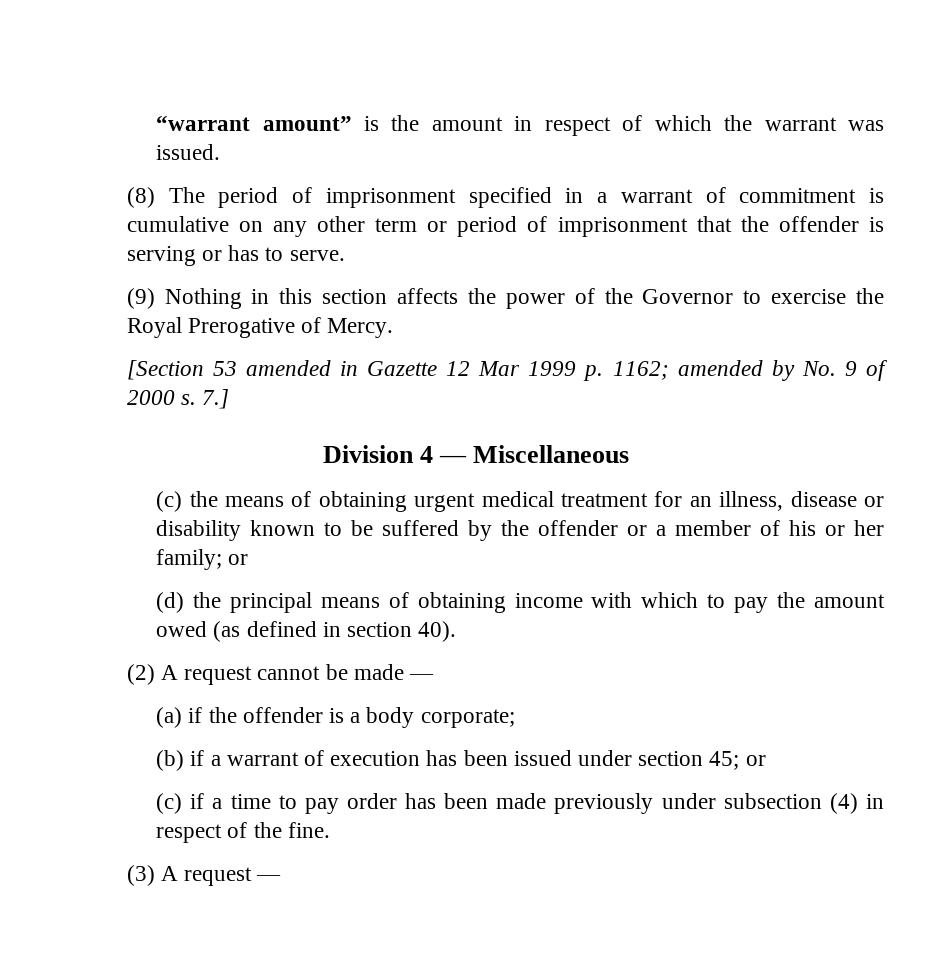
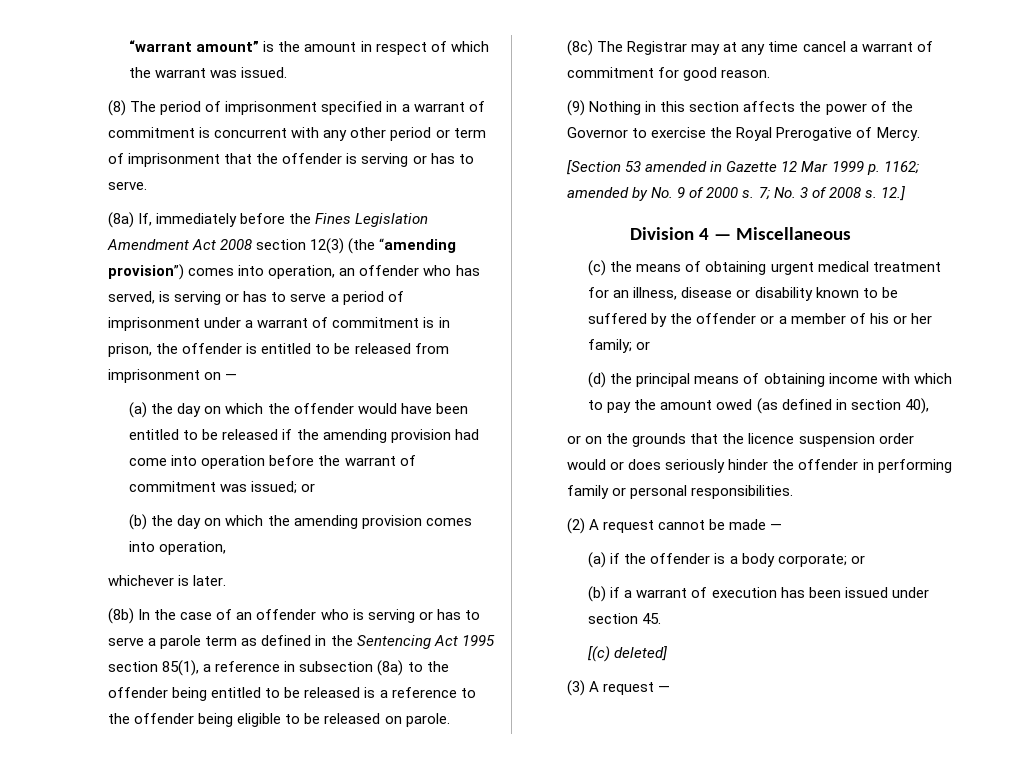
- (8) The period of imprisonment specified in a warrant of commitment is cumulative on any other term or period of imprisonment that the offender is serving or has to serve.
+ (8) The period of imprisonment specified in a warrant of commitment is concurrent with any other period or term of imprisonment that the offender is serving or has to serve.
+ (8a) If, immediately before the Fines Legislation Amendment Act 2008 section 12(3) (the “amending provision”) comes into operation, an offender who has served, is serving or has to serve a period of imprisonment under a warrant of commitment is in prison, the offender is entitled to be released from imprisonment on —
+ (a) the day on which the offender would have been entitled to be released if the amending provision had come into operation before the warrant of commitment was issued; or
+ (b) the day on which the amending provision comes into operation,
+ whichever is later.
+ (8b) In the case of an offender who is serving or has to serve a parole term as defined in the Sentencing Act 1995 section 85(1), a reference in subsection (8a) to the offender being entitled to be released is a reference to the offender being eligible to be released on parole.
+ (8c) The Registrar may at any time cancel a warrant of commitment for good reason.
- 7.]
+ 7; No. 3 of 2008 s. 12.]
- (d) the principal means of obtaining income with which to pay the amount owed (as defined in section 40).
+ (d) the principal means of obtaining income with which to pay the amount owed (as defined in section 40),
+ or on the grounds that the licence suspension order would or does seriously hinder the offender in performing family or personal responsibilities.
- (a) if the offender is a body corporate;
+ (a) if the offender is a body corporate; or
- (b) if a warrant of execution has been issued under section 45; or
- (c) if a time to pay order has been made previously under subsection (4) in respect of the fine.
+ (b) if a warrant of execution has been issued under section 45.
+ [(c) deleted]

